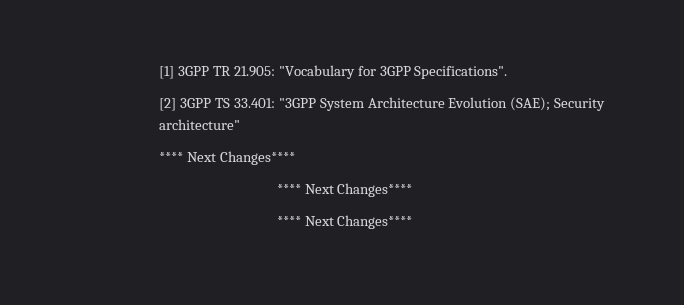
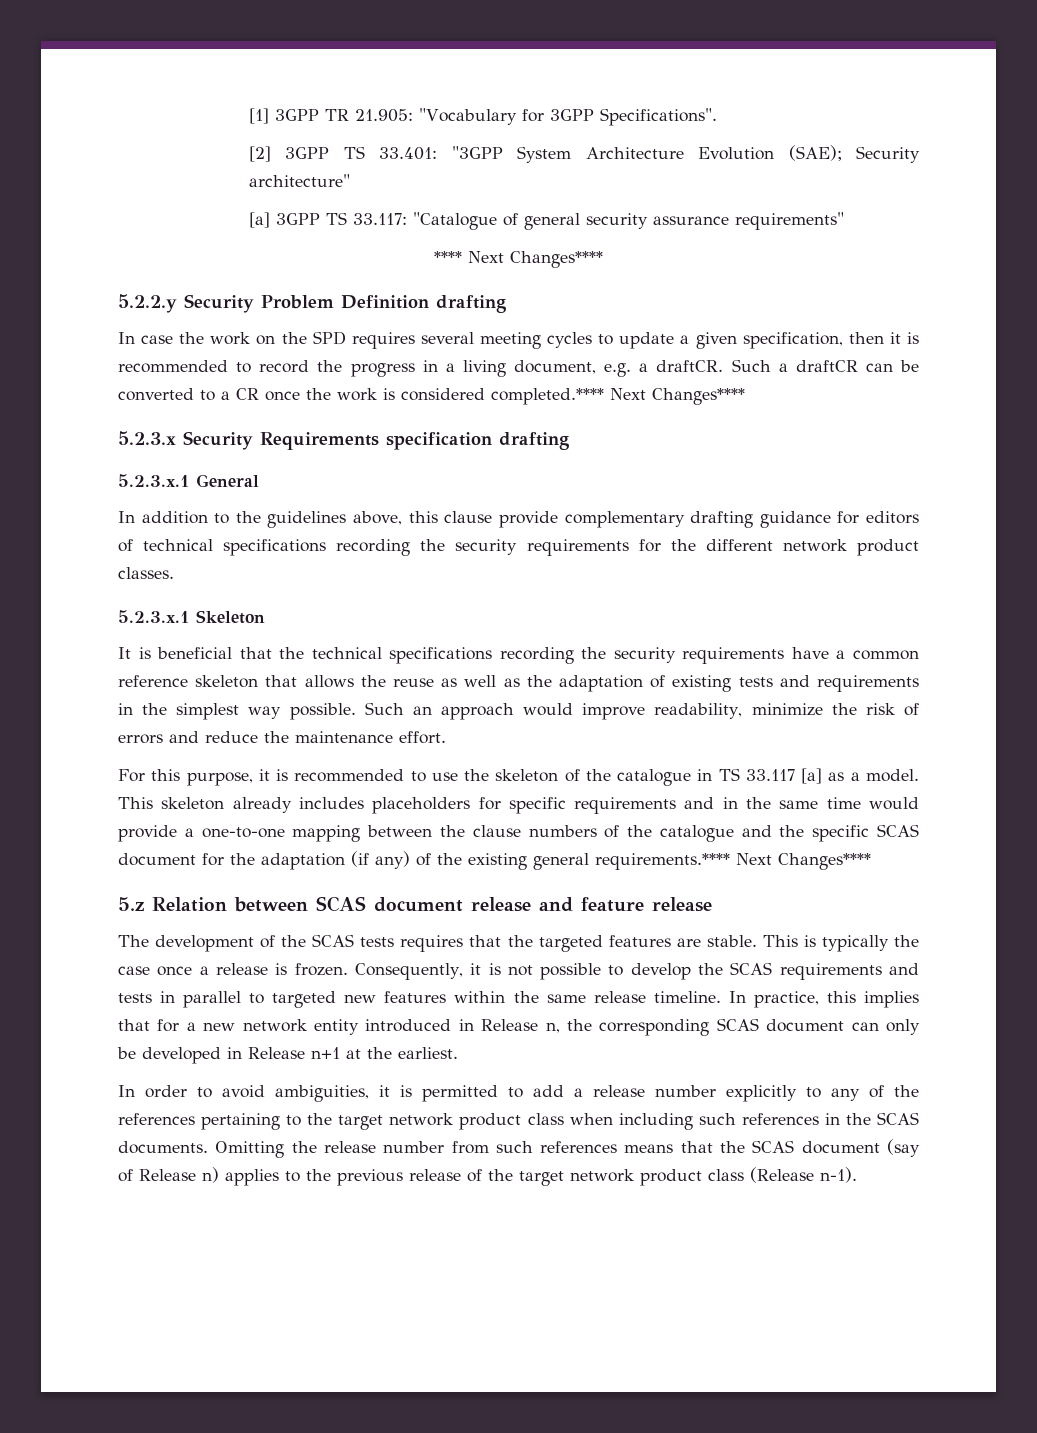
  [2] 3GPP TS 33.401: "3GPP System Architecture Evolution (SAE); Security architecture"
+ [a] 3GPP TS 33.117: "Catalogue of general security assurance requirements"
  **** Next Changes****
- **** Next Changes****
- **** Next Changes****
+ 5.2.2.y Security Problem Definition drafting
+ In case the work on the SPD requires several meeting cycles to update a given specification, then it is recommended to record the progress in a living document, e.g. a draftCR. Such a draftCR can be converted to a CR once the work is considered completed.**** Next Changes****
+ 5.2.3.x Security Requirements specification drafting
+ 5.2.3.x.1 General
+ In addition to the guidelines above, this clause provide complementary drafting guidance for editors of technical specifications recording the security requirements for the different network product classes.
+ 5.2.3.x.1 Skeleton
+ It is beneficial that the technical specifications recording the security requirements have a common reference skeleton that allows the reuse as well as the adaptation of existing tests and requirements in the simplest way possible. Such an approach would improve readability, minimize the risk of errors and reduce the maintenance effort.
+ For this purpose, it is recommended to use the skeleton of the catalogue in TS 33.117 [a] as a model. This skeleton already includes placeholders for specific requirements and in the same time would provide a one-to-one mapping between the clause numbers of the catalogue and the specific SCAS document for the adaptation (if any) of the existing general requirements.**** Next Changes****
+ 5.z Relation between SCAS document release and feature release
+ The development of the SCAS tests requires that the targeted features are stable. This is typically the case once a release is frozen. Consequently, it is not possible to develop the SCAS requirements and tests in parallel to targeted new features within the same release timeline. In practice, this implies that for a new network entity introduced in Release n, the corresponding SCAS document can only be developed in Release n+1 at the earliest.
+ In order to avoid ambiguities, it is permitted to add a release number explicitly to any of the references pertaining to the target network product class when including such references in the SCAS documents. Omitting the release number from such references means that the SCAS document (say of Release n) applies to the previous release of the target network product class (Release n-1).

